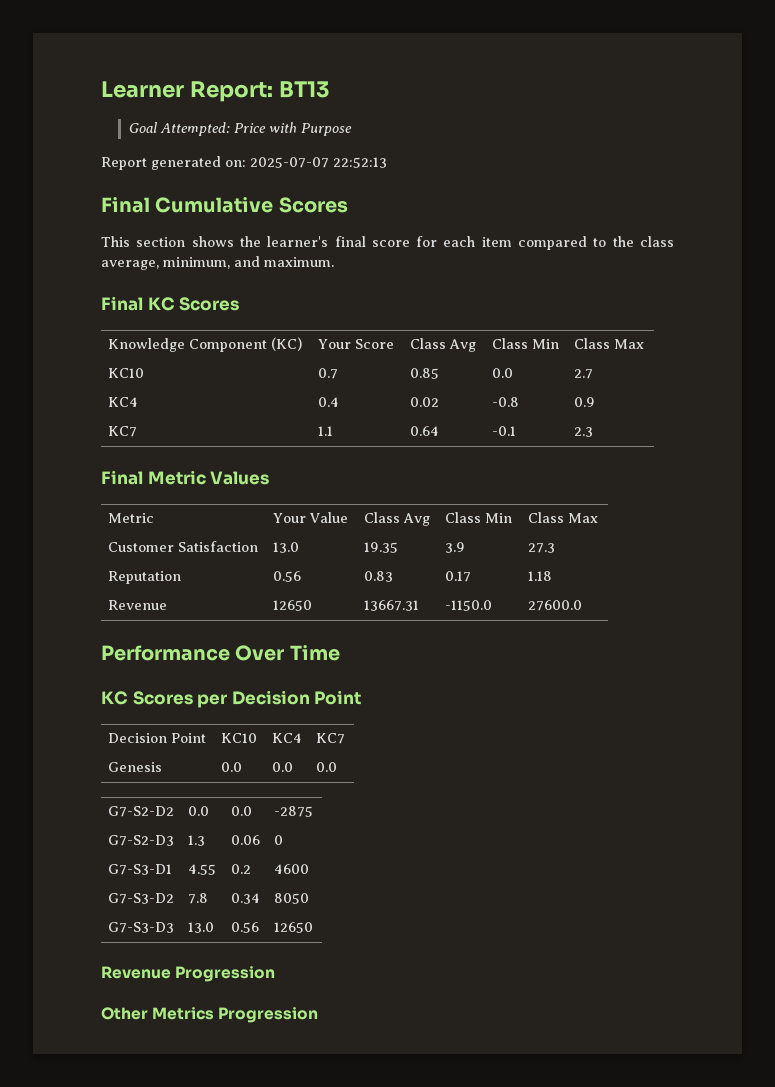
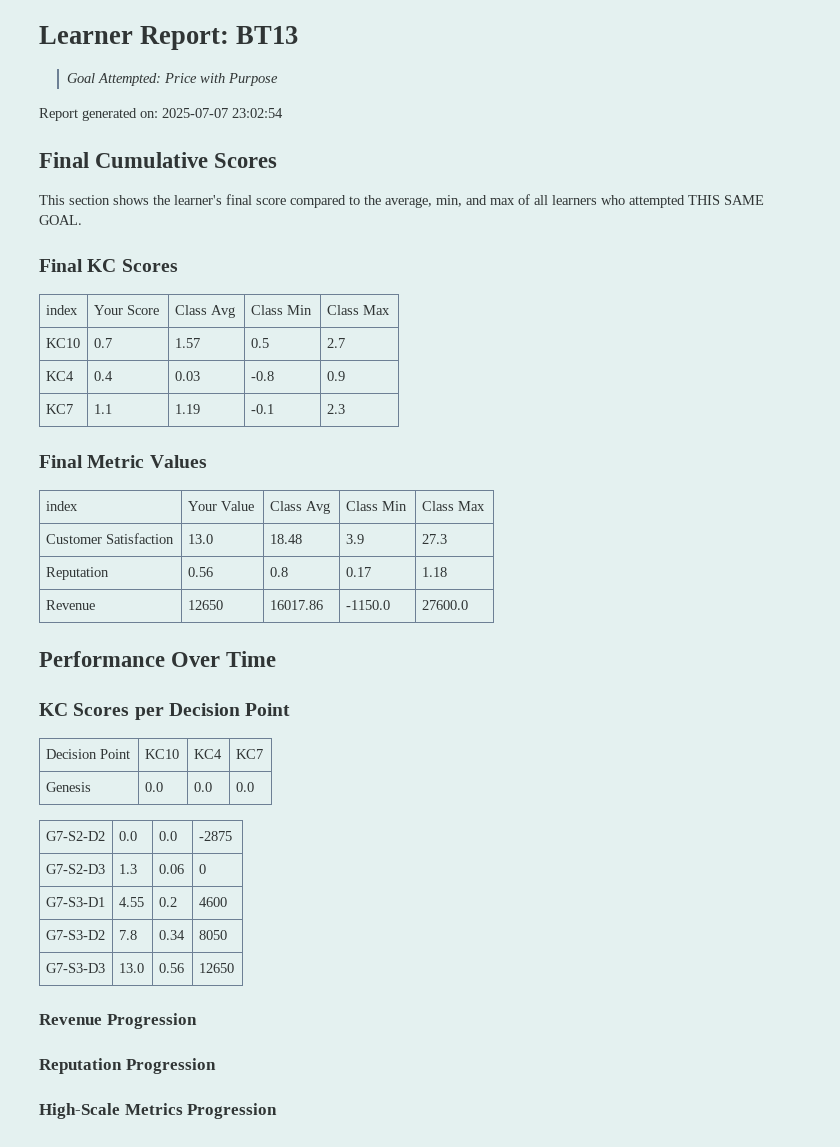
- Report generated on: 2025-07-07 22:52:13
+ Report generated on: 2025-07-07 23:02:54
- This section shows the learner's final score for each item compared to the class average, minimum, and maximum.
+ This section shows the learner's final score compared to the average, min, and max of all learners who attempted THIS SAME GOAL.
- Knowledge Component (KC) | Your Score | Class Avg | Class Min | Class Max
+ index | Your Score | Class Avg | Class Min | Class Max
- KC10 | 0.7 | 0.85 | 0.0 | 2.7
+ KC10 | 0.7 | 1.57 | 0.5 | 2.7
- KC4 | 0.4 | 0.02 | -0.8 | 0.9
+ KC4 | 0.4 | 0.03 | -0.8 | 0.9
- KC7 | 1.1 | 0.64 | -0.1 | 2.3
+ KC7 | 1.1 | 1.19 | -0.1 | 2.3
- Metric | Your Value | Class Avg | Class Min | Class Max
+ index | Your Value | Class Avg | Class Min | Class Max
- Customer Satisfaction | 13.0 | 19.35 | 3.9 | 27.3
+ Customer Satisfaction | 13.0 | 18.48 | 3.9 | 27.3
- Reputation | 0.56 | 0.83 | 0.17 | 1.18
+ Reputation | 0.56 | 0.8 | 0.17 | 1.18
- Revenue | 12650 | 13667.31 | -1150.0 | 27600.0
+ Revenue | 12650 | 16017.86 | -1150.0 | 27600.0
- Other Metrics Progression
+ Reputation Progression
+ High-Scale Metrics Progression

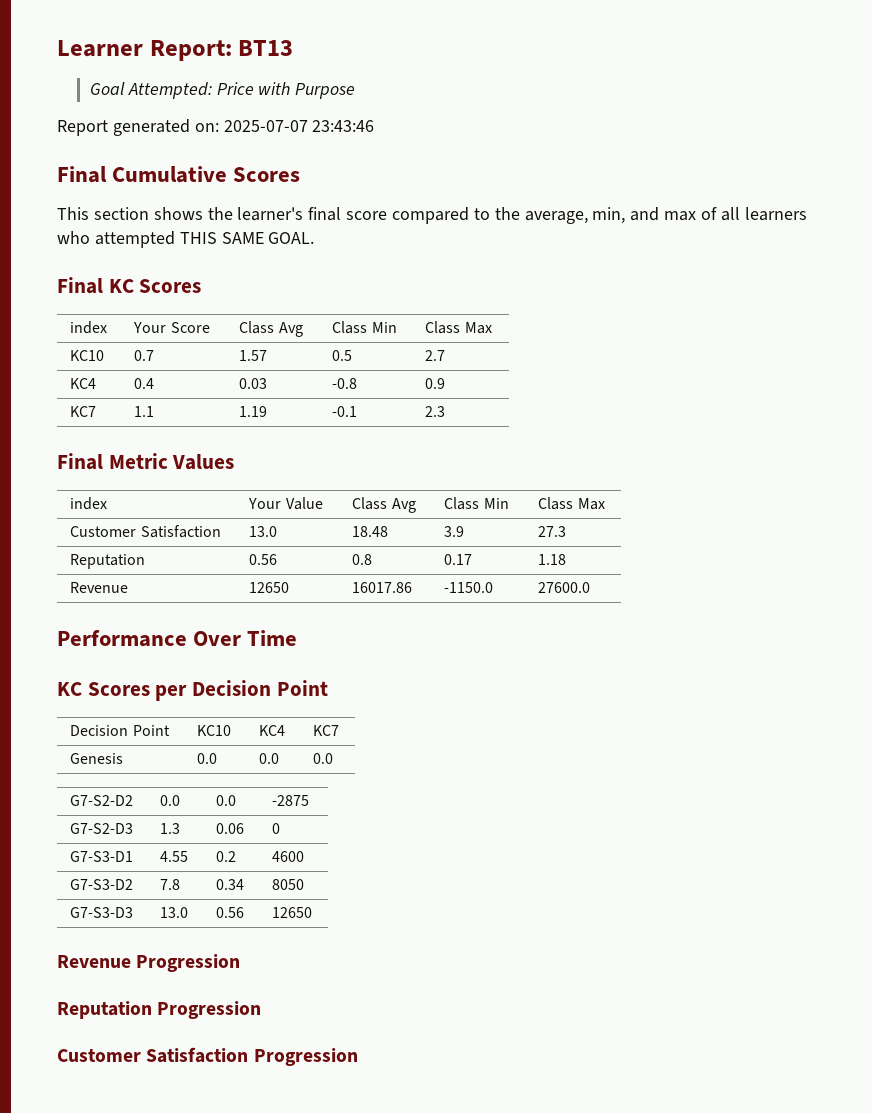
- Report generated on: 2025-07-07 23:02:54
+ Report generated on: 2025-07-07 23:43:46
- High-Scale Metrics Progression
+ Customer Satisfaction Progression

